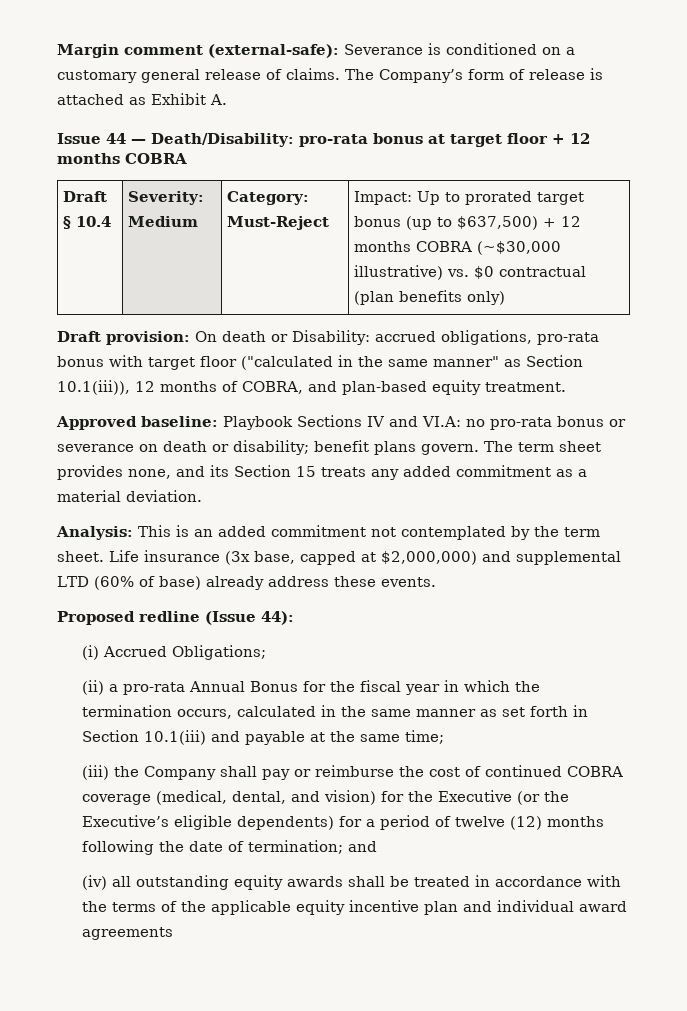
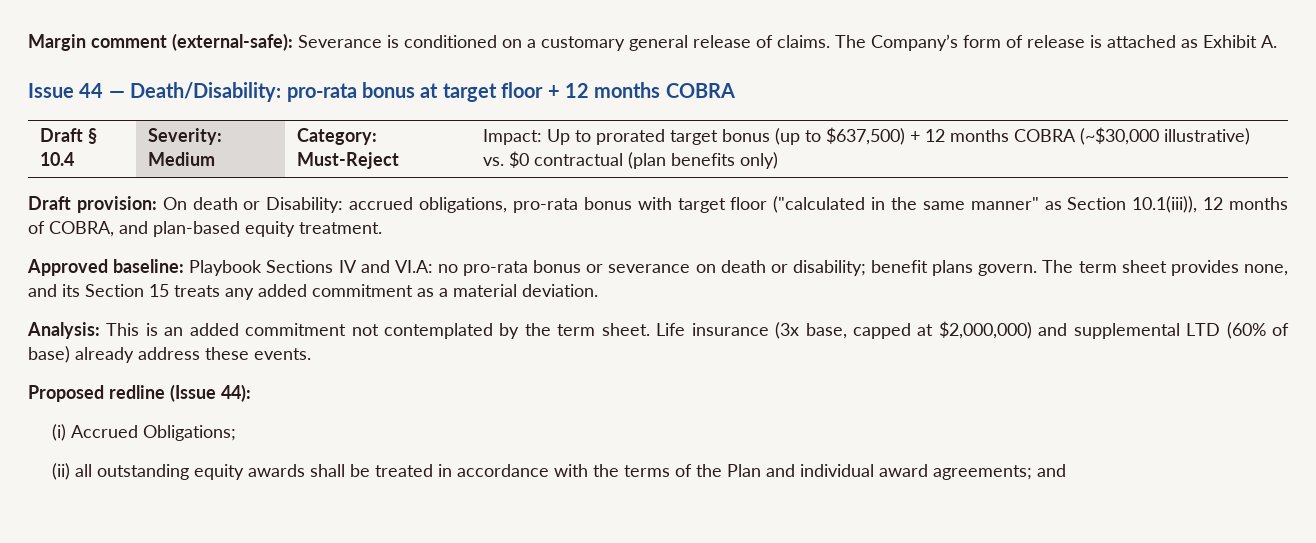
- (ii) a pro-rata Annual Bonus for the fiscal year in which the termination occurs, calculated in the same manner as set forth in Section 10.1(iii) and payable at the same time;
- (iii) the Company shall pay or reimburse the cost of continued COBRA coverage (medical, dental, and vision) for the Executive (or the Executive’s eligible dependents) for a period of twelve (12) months following the date of termination; and
- (iv) all outstanding equity awards shall be treated in accordance with the terms of the applicable equity incentive plan and individual award agreements
+ (ii) all outstanding equity awards shall be treated in accordance with the terms of the Plan and individual award agreements; and

